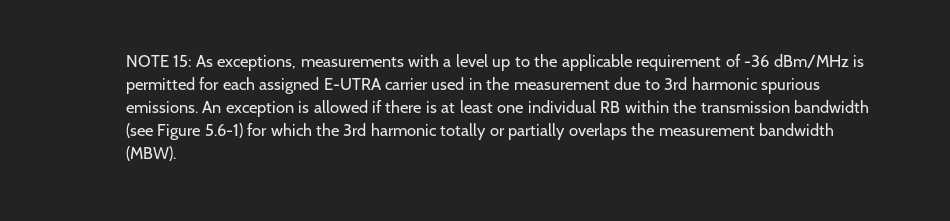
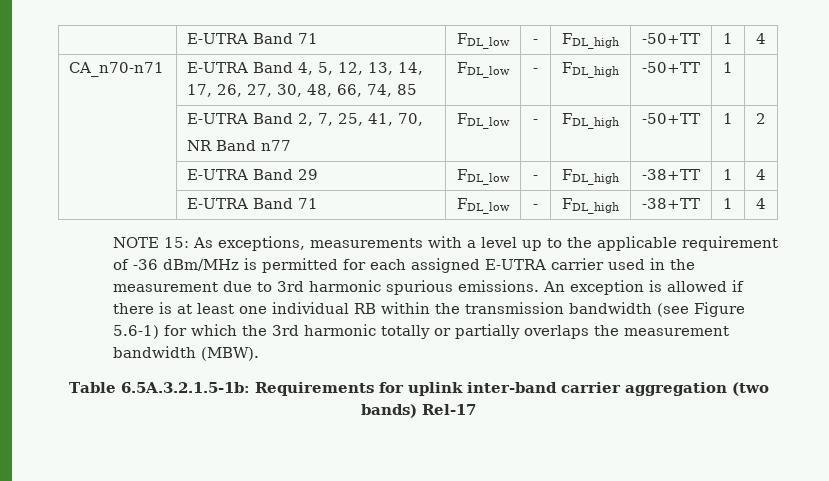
+ | E-UTRA Band 71 | FDL_low | - | FDL_high | -50+TT | 1 | 4
+ CA_n70-n71 | E-UTRA Band 4, 5, 12, 13, 14, 17, 26, 27, 30, 48, 66, 74, 85 | FDL_low | - | FDL_high | -50+TT | 1 |
+ | E-UTRA Band 2, 7, 25, 41, 70,
+ NR Band n77 | FDL_low | - | FDL_high | -50+TT | 1 | 2
+ | E-UTRA Band 29 | FDL_low | - | FDL_high | -38+TT | 1 | 4
+ | E-UTRA Band 71 | FDL_low | - | FDL_high | -38+TT | 1 | 4
+ Table 6.5A.3.2.1.5-1b: Requirements for uplink inter-band carrier aggregation (two bands) Rel-17

